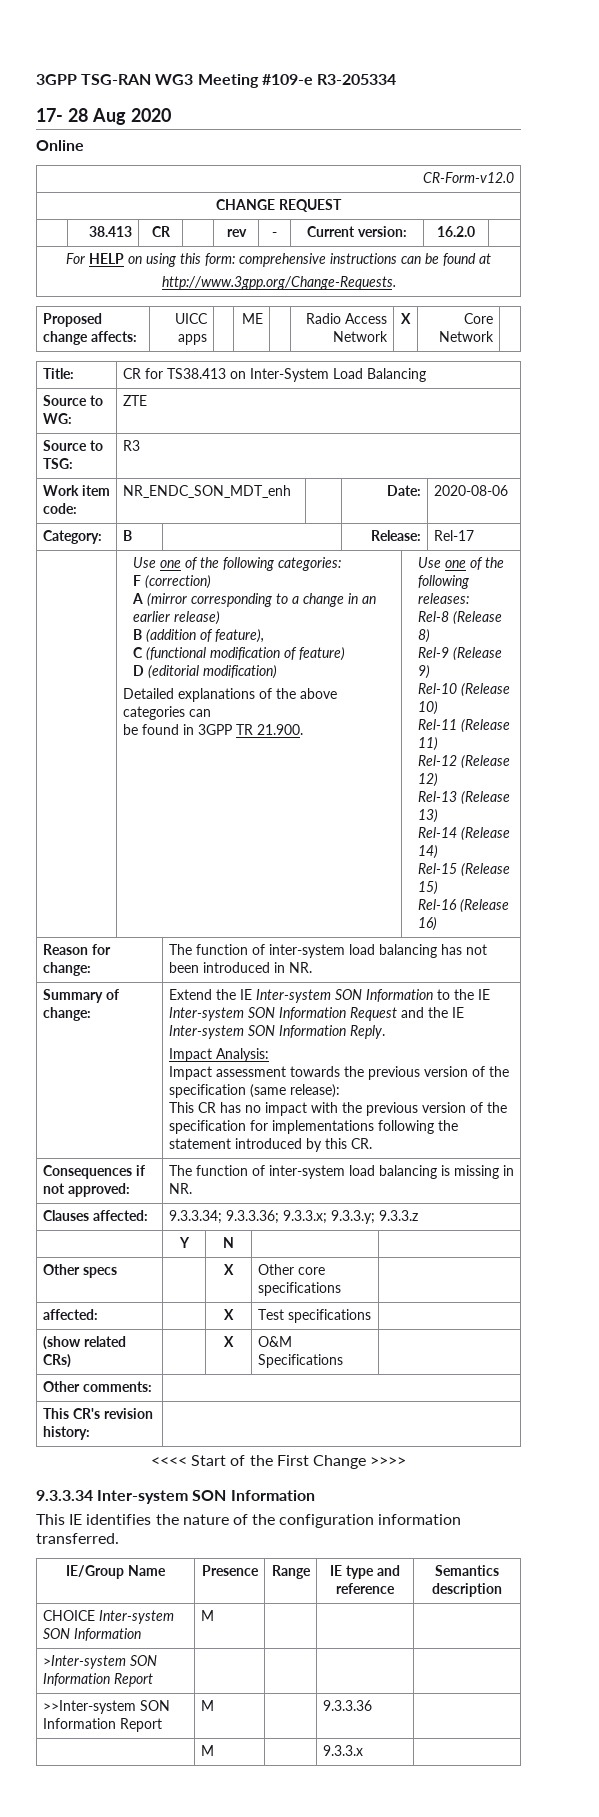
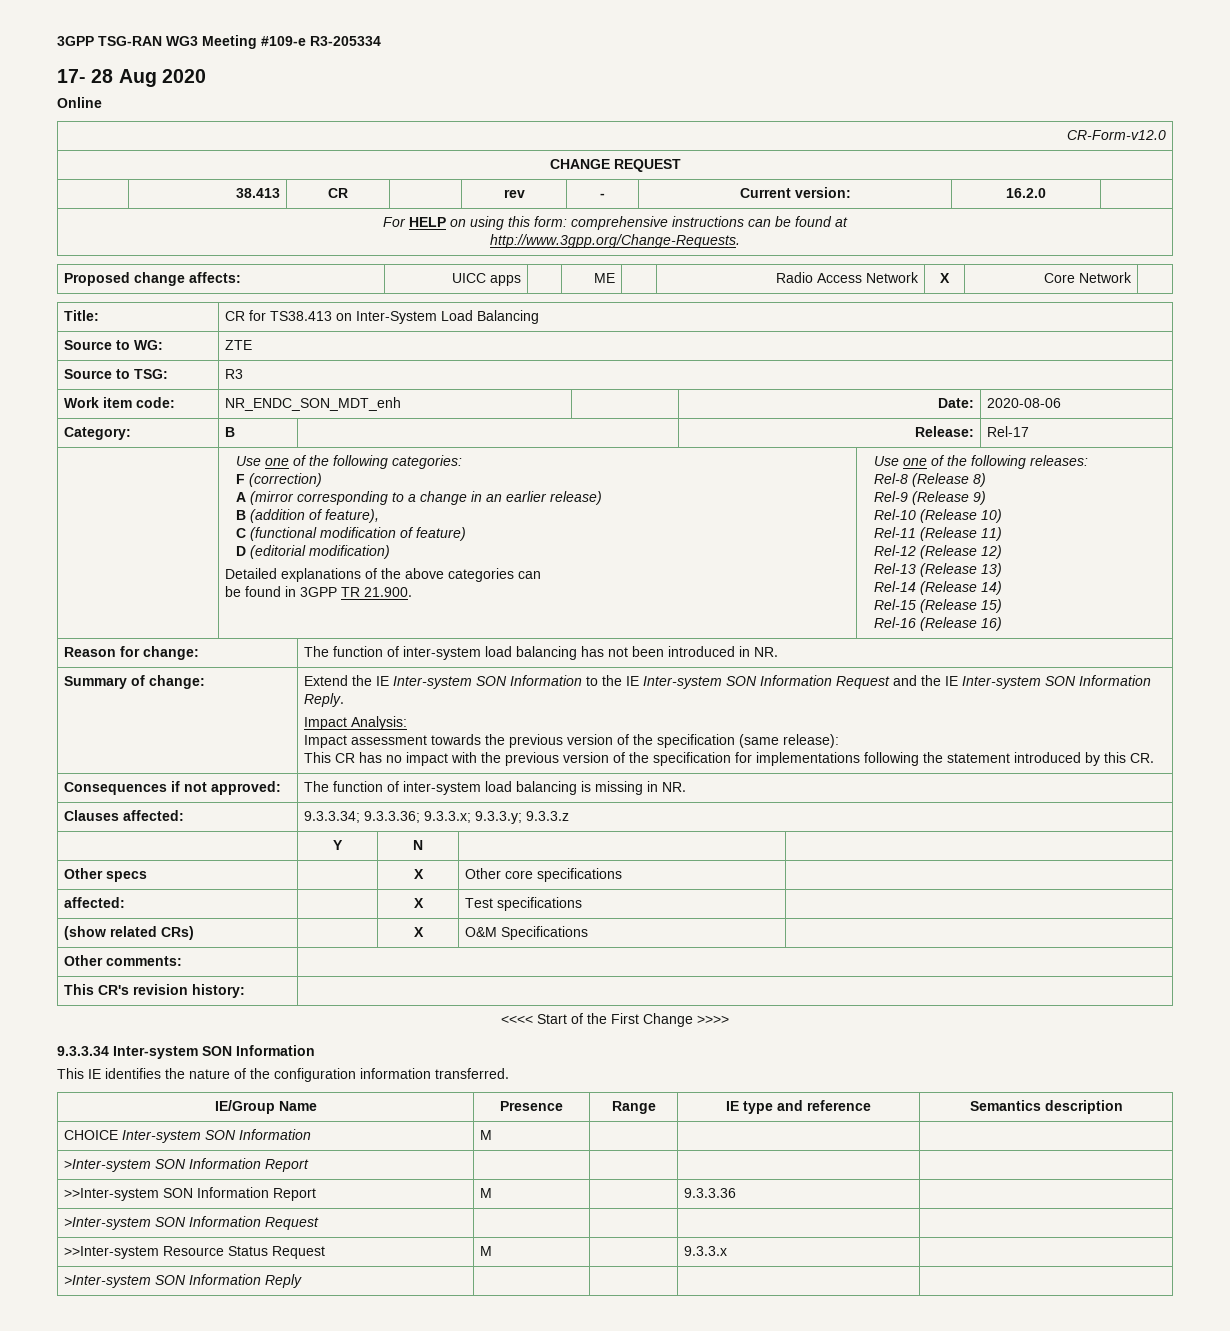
- | M | | 9.3.3.x |
+ >Inter-system SON Information Request | | | |
+ >>Inter-system Resource Status Request | M | | 9.3.3.x |
+ >Inter-system SON Information Reply | | | |

